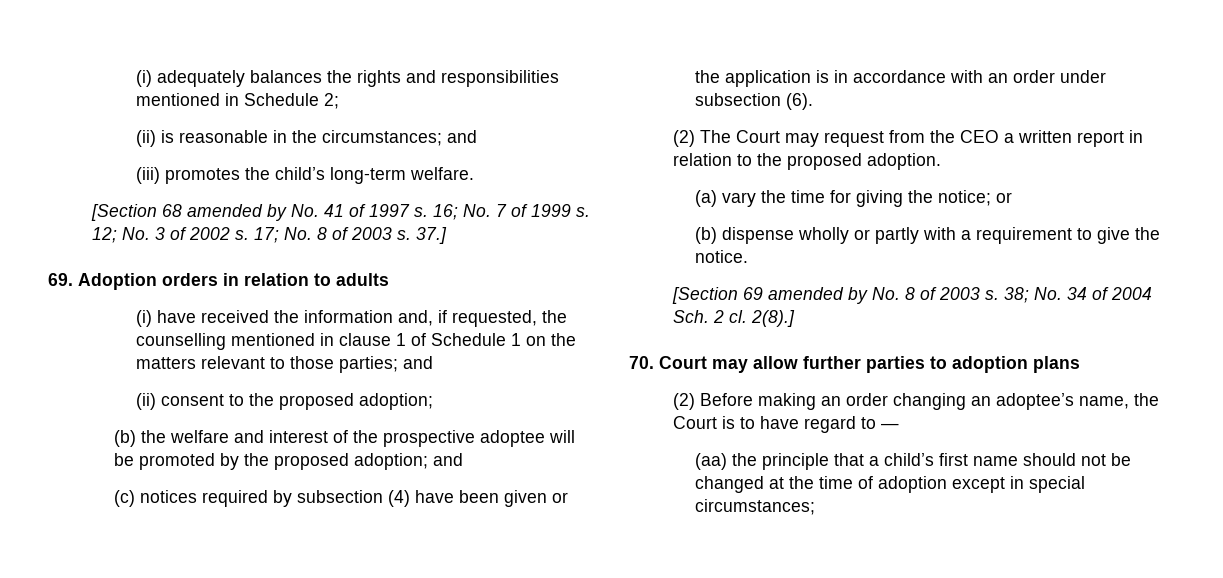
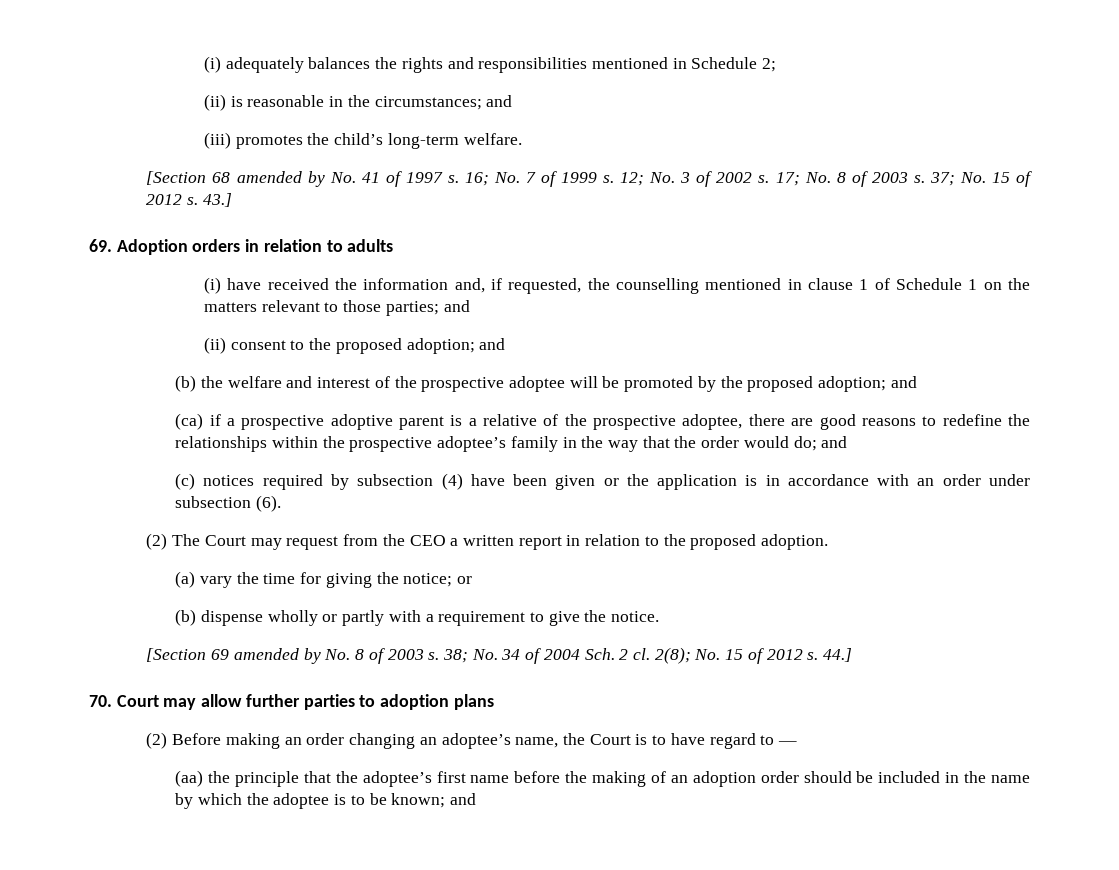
- 37.]
+ 37; No. 15 of 2012 s. 43.]
- (ii) consent to the proposed adoption;
+ (ii) consent to the proposed adoption; and
+ (ca) if a prospective adoptive parent is a relative of the prospective adoptee, there are good reasons to redefine the relationships within the prospective adoptee’s family in the way that the order would do; and
- 2(8).]
+ 2(8); No. 15 of 2012 s. 44.]
- (aa) the principle that a child’s first name should not be changed at the time of adoption except in special circumstances;
+ (aa) the principle that the adoptee’s first name before the making of an adoption order should be included in the name by which the adoptee is to be known; and

